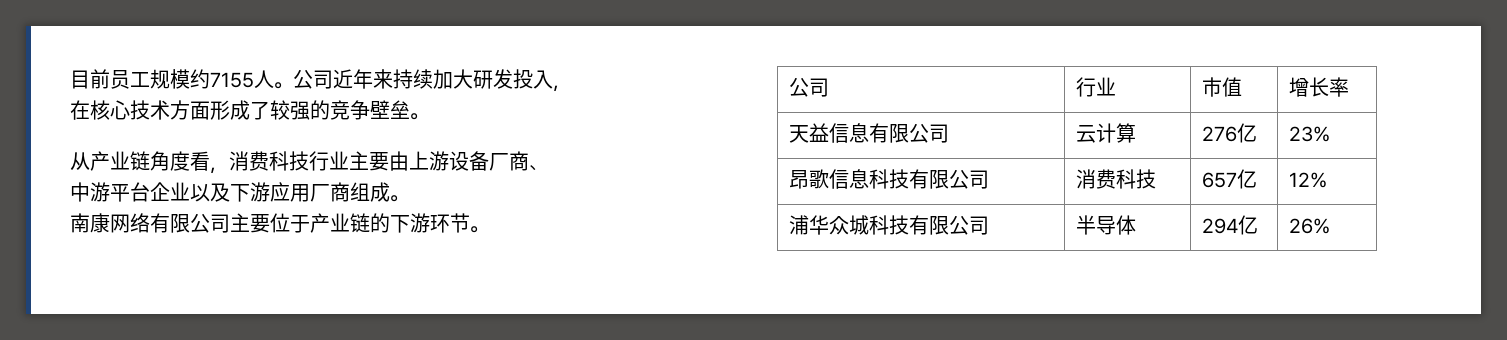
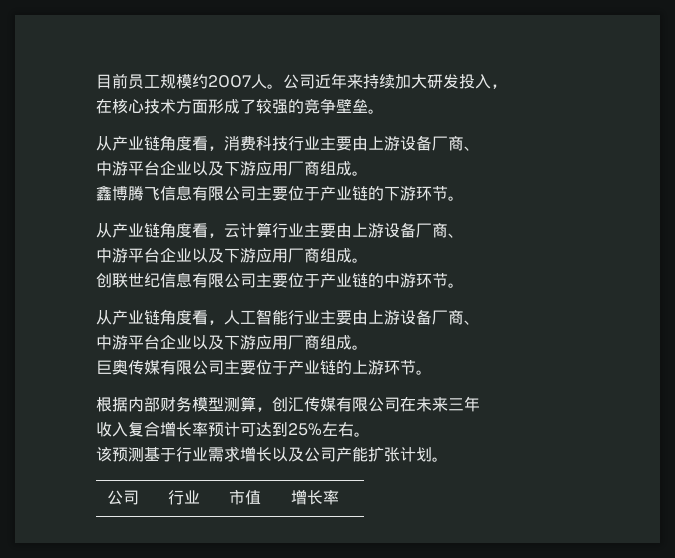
- 目前员工规模约7155人。
+ 目前员工规模约2007人。
- 南康网络有限公司主要位于产业链的下游环节。
+ 鑫博腾飞信息有限公司主要位于产业链的下游环节。
+ 从产业链角度看，云计算行业主要由上游设备厂商、
+ 中游平台企业以及下游应用厂商组成。
+ 创联世纪信息有限公司主要位于产业链的中游环节。
+ 从产业链角度看，人工智能行业主要由上游设备厂商、
+ 中游平台企业以及下游应用厂商组成。
+ 巨奥传媒有限公司主要位于产业链的上游环节。
+ 根据内部财务模型测算，创汇传媒有限公司在未来三年
+ 收入复合增长率预计可达到25%左右。
+ 该预测基于行业需求增长以及公司产能扩张计划。
- 天益信息有限公司 | 云计算 | 276亿 | 23%
- 昂歌信息科技有限公司 | 消费科技 | 657亿 | 12%
- 浦华众城科技有限公司 | 半导体 | 294亿 | 26%

